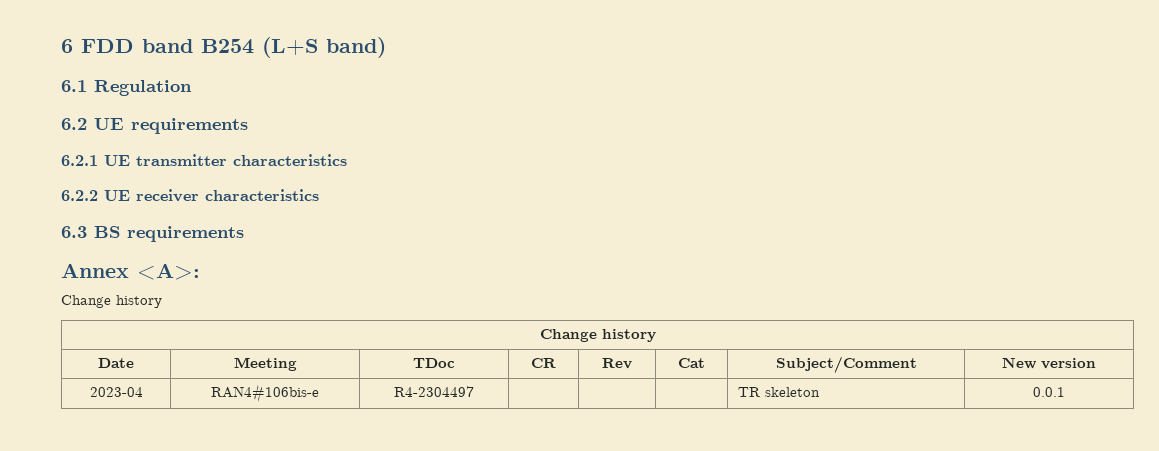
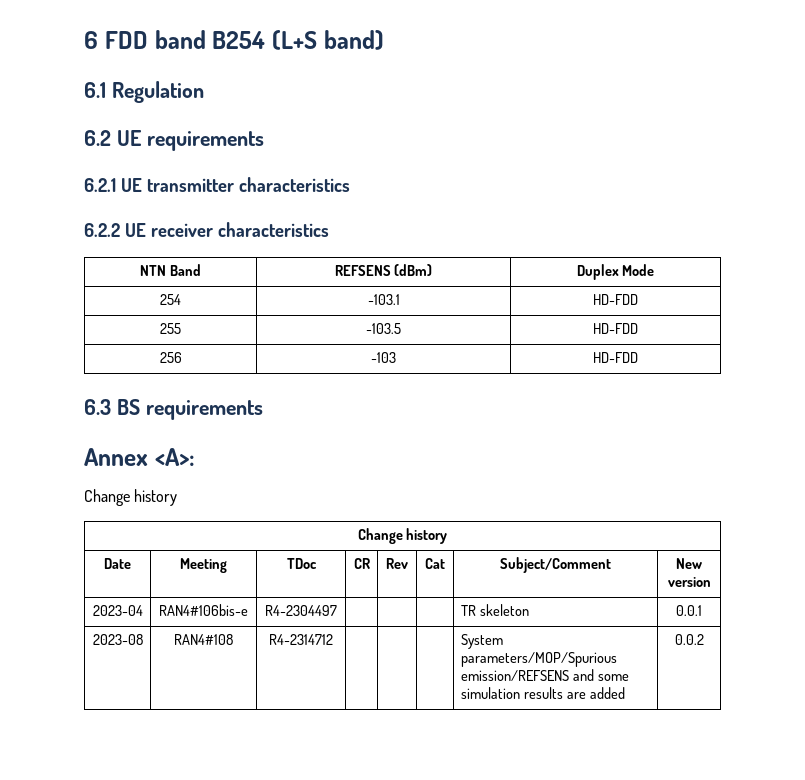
+ NTN Band | REFSENS (dBm) | Duplex Mode
+ 254 | -103.1 | HD-FDD
+ 255 | -103.5 | HD-FDD
+ 256 | -103 | HD-FDD
+ 2023-08 | RAN4#108 | R4-2314712 | | | | System parameters/MOP/Spurious emission/REFSENS and some simulation results are added | 0.0.2

